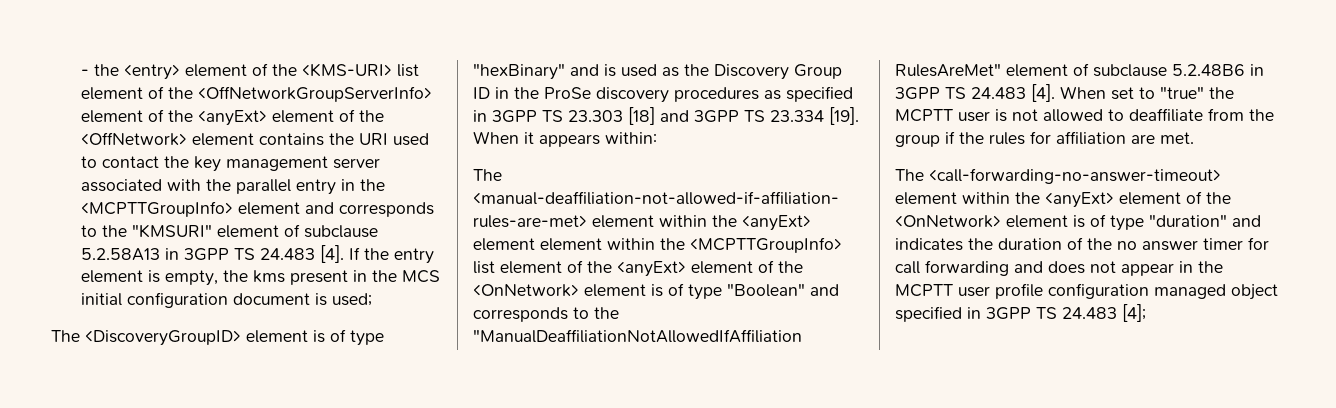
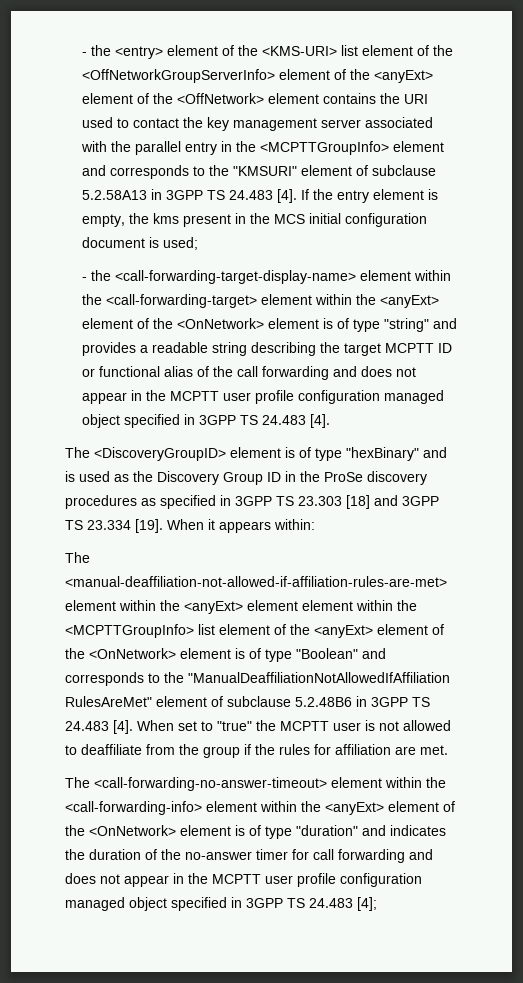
+ - the <call-forwarding-target-display-name> element within the <call-forwarding-target> element within the <anyExt> element of the <OnNetwork> element is of type "string" and provides a readable string describing the target MCPTT ID or functional alias of the call forwarding and does not appear in the MCPTT user profile configuration managed object specified in 3GPP TS 24.483 [4].
- The <call-forwarding-no-answer-timeout> element within the <anyExt> element of the <OnNetwork> element is of type "duration" and indicates the duration of the no answer timer for call forwarding and does not appear in the MCPTT user profile configuration managed object specified in 3GPP TS 24.483 [4];
+ The <call-forwarding-no-answer-timeout> element within the <call-forwarding-info> element within the <anyExt> element of the <OnNetwork> element is of type "duration" and indicates the duration of the no-answer timer for call forwarding and does not appear in the MCPTT user profile configuration managed object specified in 3GPP TS 24.483 [4];

